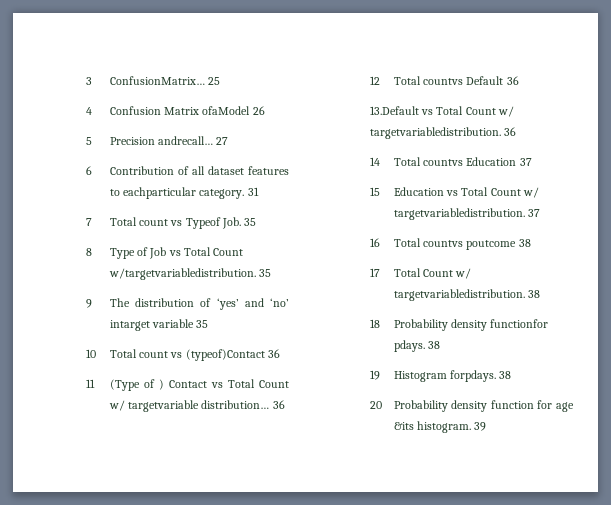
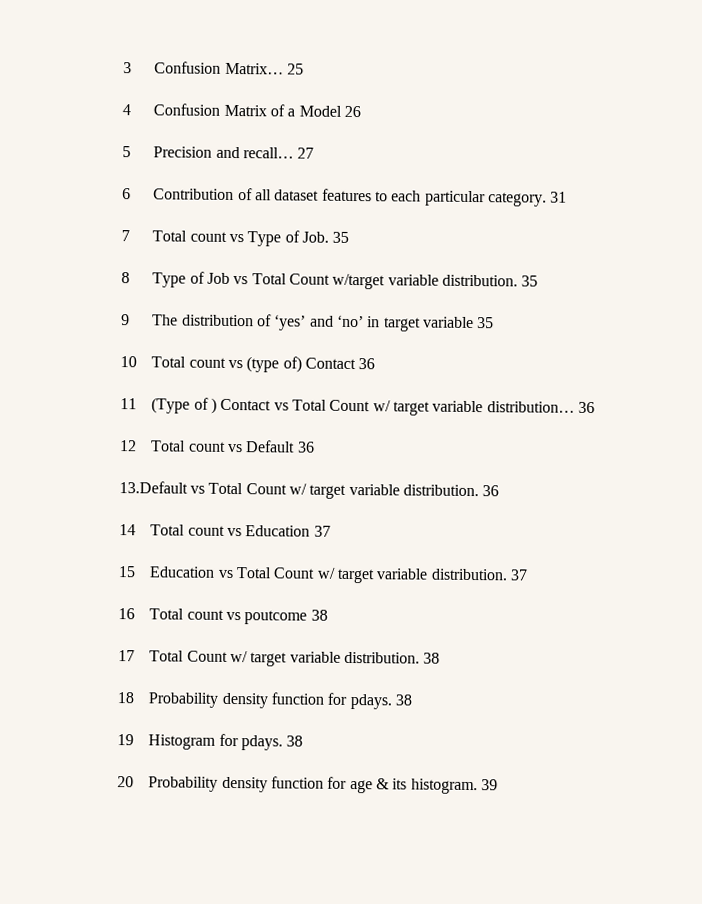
- 3 ConfusionMatrix…
+ 3 Confusion Matrix…
- 4 Confusion Matrix ofaModel 26
+ 4 Confusion Matrix of a Model 26
- 5 Precision andrecall…
+ 5 Precision and recall…
- 6 Contribution of all dataset features to eachparticular category.
+ 6 Contribution of all dataset features to each particular category.
- 7 Total count vs Typeof Job. 35
+ 7 Total count vs Type of Job. 35
- 8 Type of Job vs Total Count w/targetvariabledistribution.
+ 8 Type of Job vs Total Count w/target variable distribution.
- 9 The distribution of ‘yes’ and ‘no’ intarget variable 35
+ 9 The distribution of ‘yes’ and ‘no’ in target variable 35
- 10 Total count vs (typeof)Contact 36
+ 10 Total count vs (type of) Contact 36
- 11 (Type of ) Contact vs Total Count w/ targetvariable distribution…
+ 11 (Type of ) Contact vs Total Count w/ target variable distribution…
- 12 Total countvs Default 36
+ 12 Total count vs Default 36
- 13.Default vs Total Count w/ targetvariabledistribution.
+ 13.Default vs Total Count w/ target variable distribution.
- 14 Total countvs Education 37
+ 14 Total count vs Education 37
- 15 Education vs Total Count w/ targetvariabledistribution.
+ 15 Education vs Total Count w/ target variable distribution.
- 16 Total countvs poutcome 38
+ 16 Total count vs poutcome 38
- 17 Total Count w/ targetvariabledistribution.
+ 17 Total Count w/ target variable distribution.
- 18 Probability density functionfor pdays.
+ 18 Probability density function for pdays.
- 19 Histogram forpdays.
+ 19 Histogram for pdays.
- 20 Probability density function for age &its histogram.
+ 20 Probability density function for age & its histogram.

